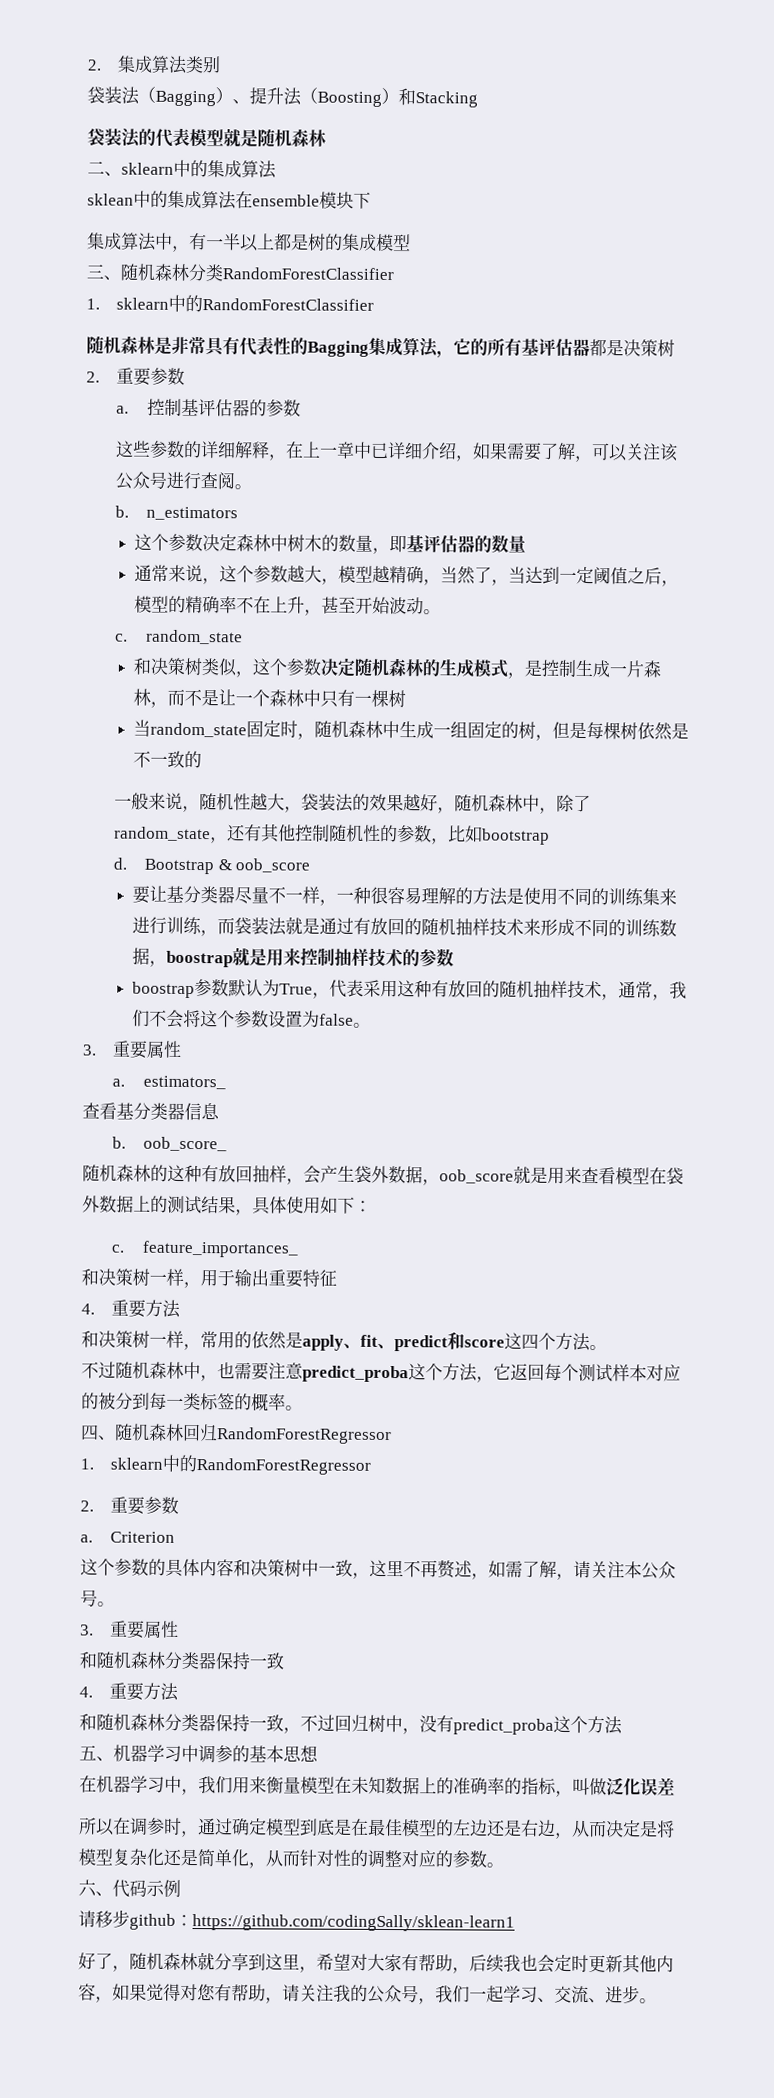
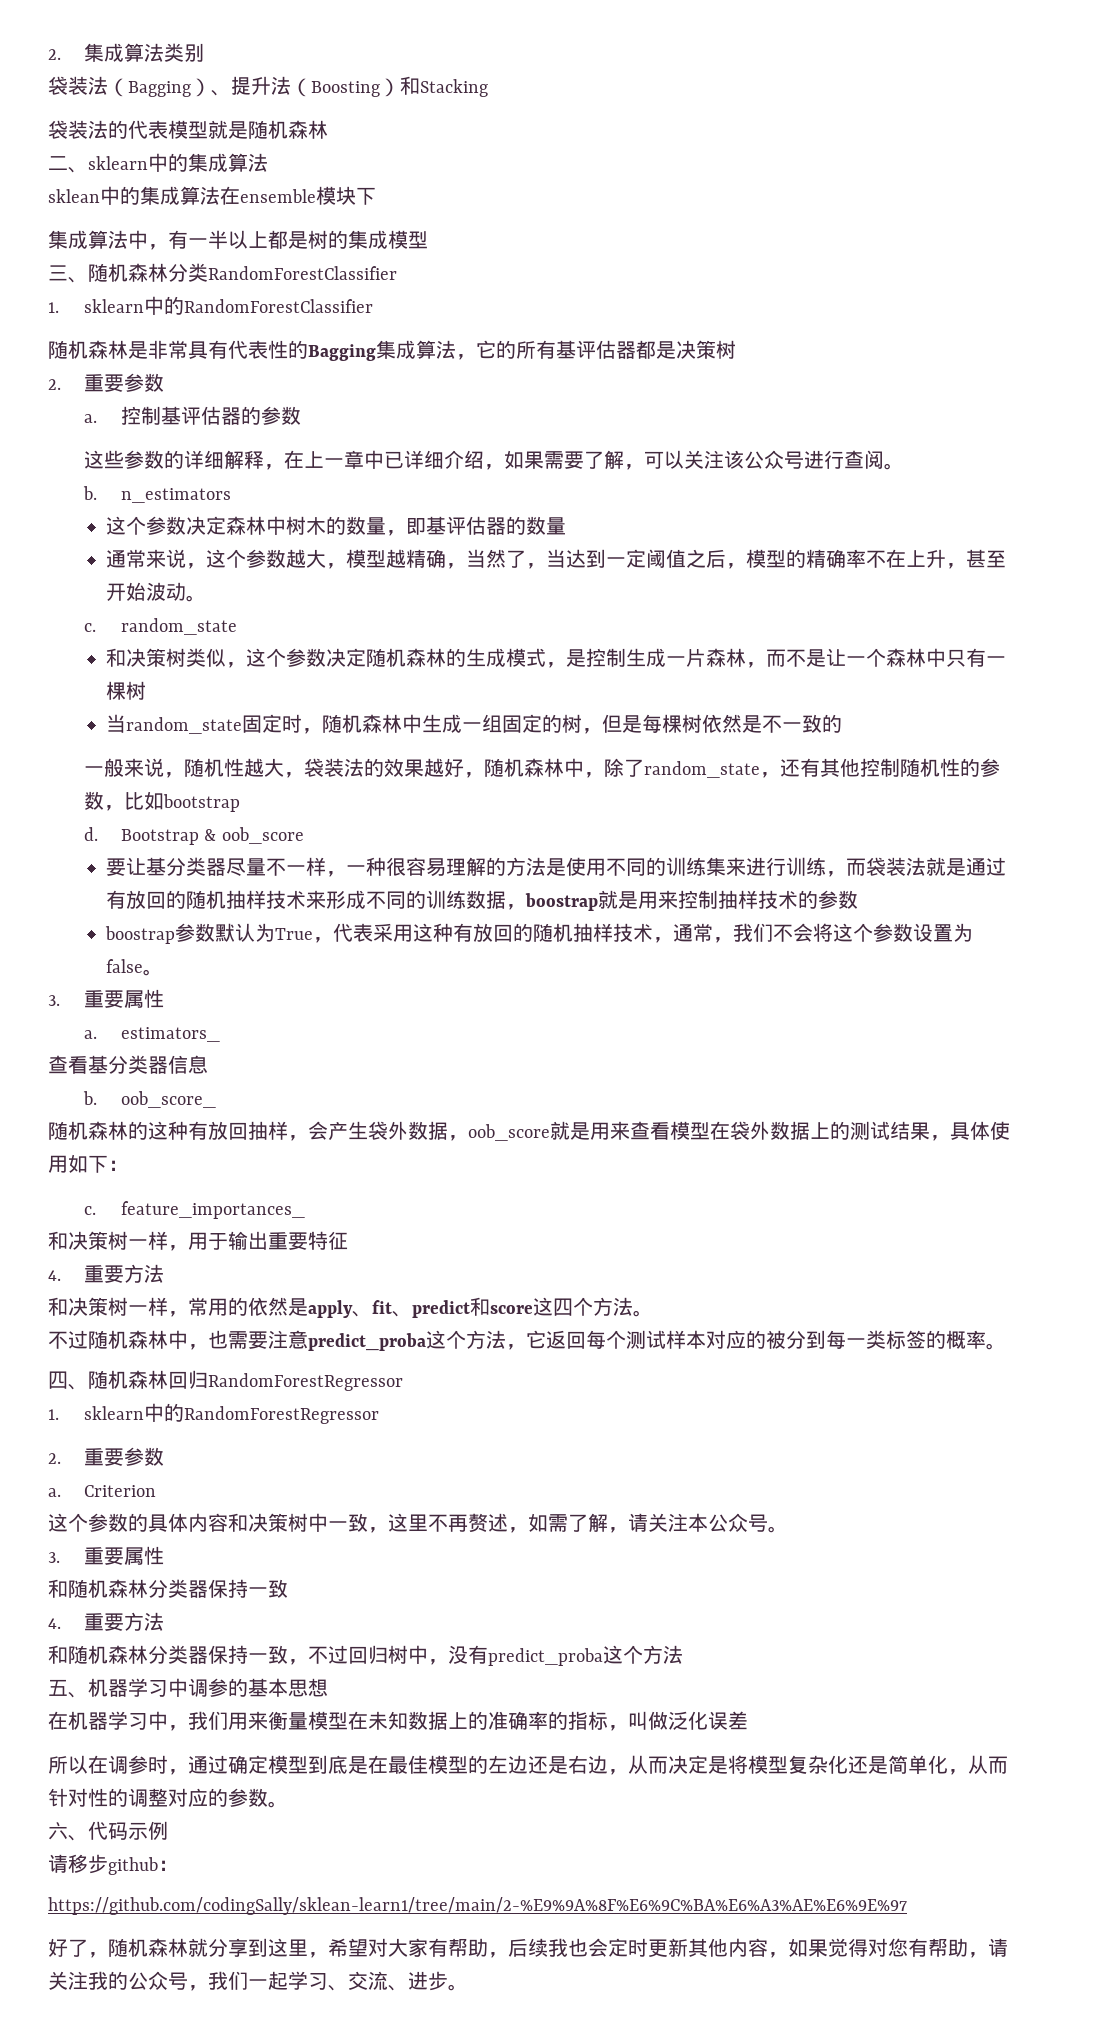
- 请移步github：https://github.com/codingSally/sklean-learn1
+ 请移步github：
+ https://github.com/codingSally/sklean-learn1/tree/main/2-%E9%9A%8F%E6%9C%BA%E6%A3%AE%E6%9E%97

